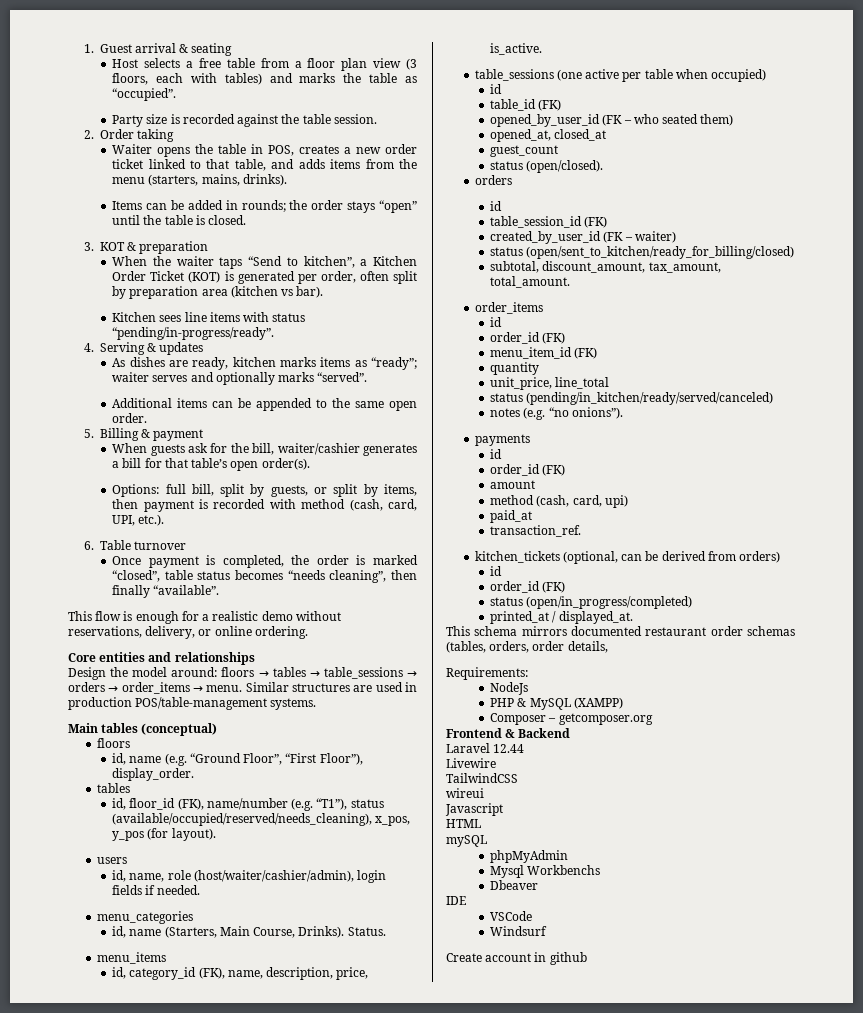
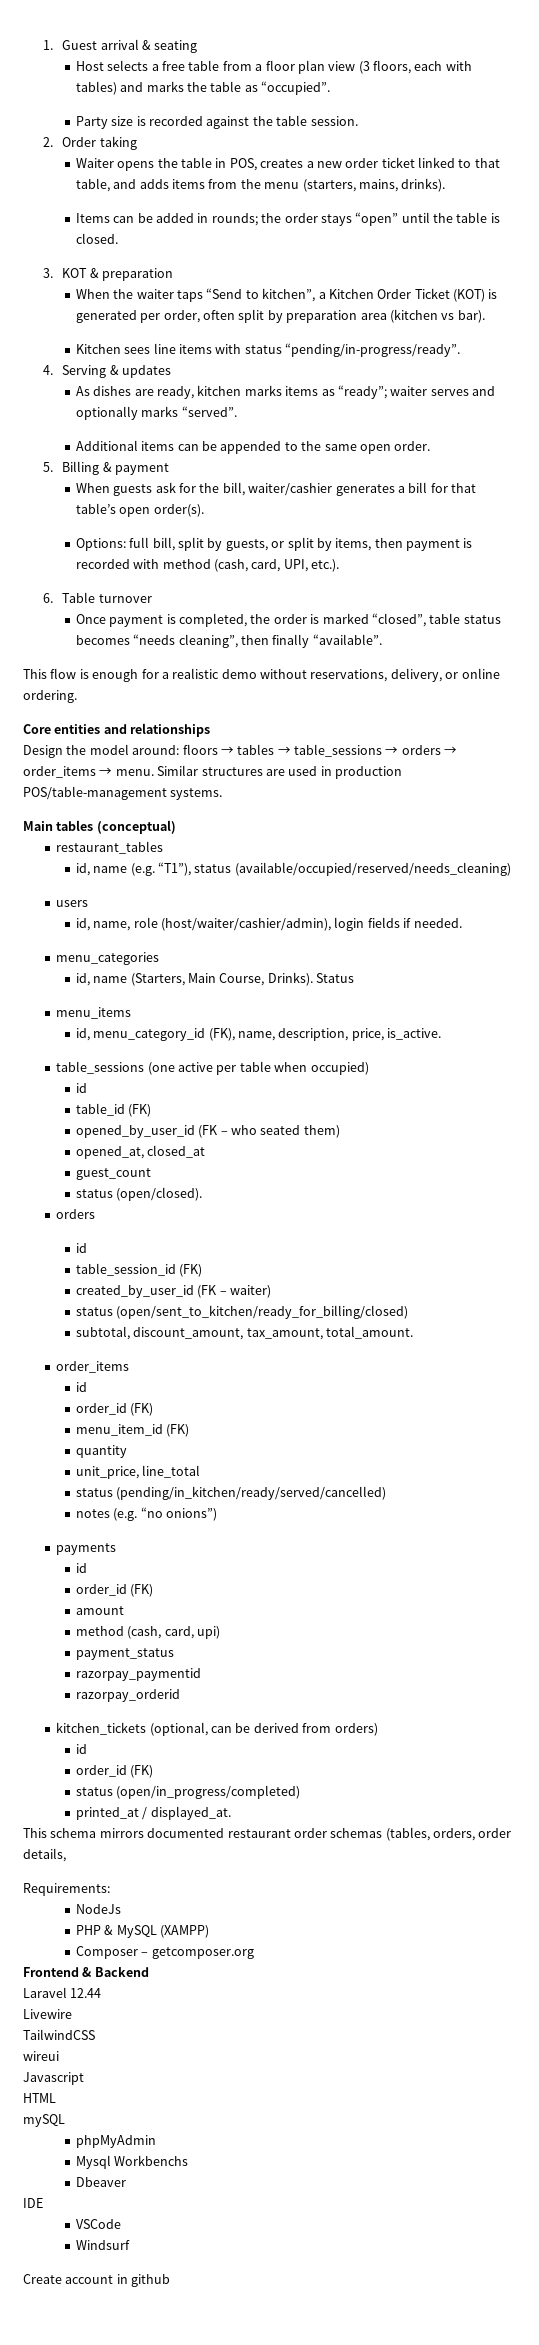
  Main tables (conceptual)
- floors
+ restaurant_tables
- id, name (e.g. “Ground Floor”, “First Floor”), display_order.
- tables
- id, floor_id (FK), name/number (e.g. “T1”), status (available/occupied/reserved/needs_cleaning), x_pos, y_pos (for layout).
+ id, name (e.g. “T1”), status (available/occupied/reserved/needs_cleaning)
- Status.
+ Status
- id, category_id (FK), name, description, price, is_active.
+ id, menu_category_id (FK), name, description, price, is_active.
- status (pending/in_kitchen/ready/served/canceled)
+ status (pending/in_kitchen/ready/served/cancelled)
- notes (e.g. “no onions”).
+ notes (e.g. “no onions”)
- paid_at
- transaction_ref.
+ payment_status
+ razorpay_paymentid
+ razorpay_orderid

